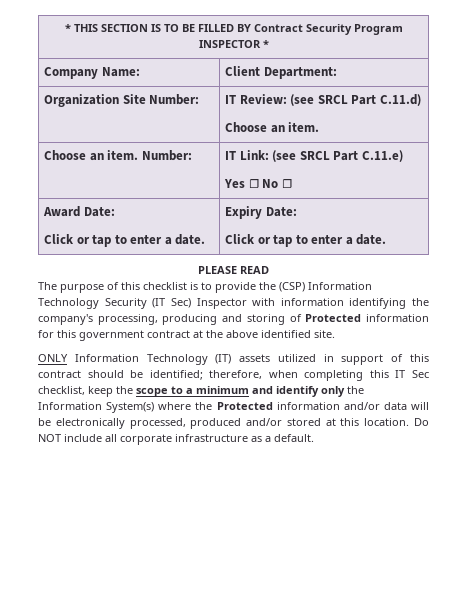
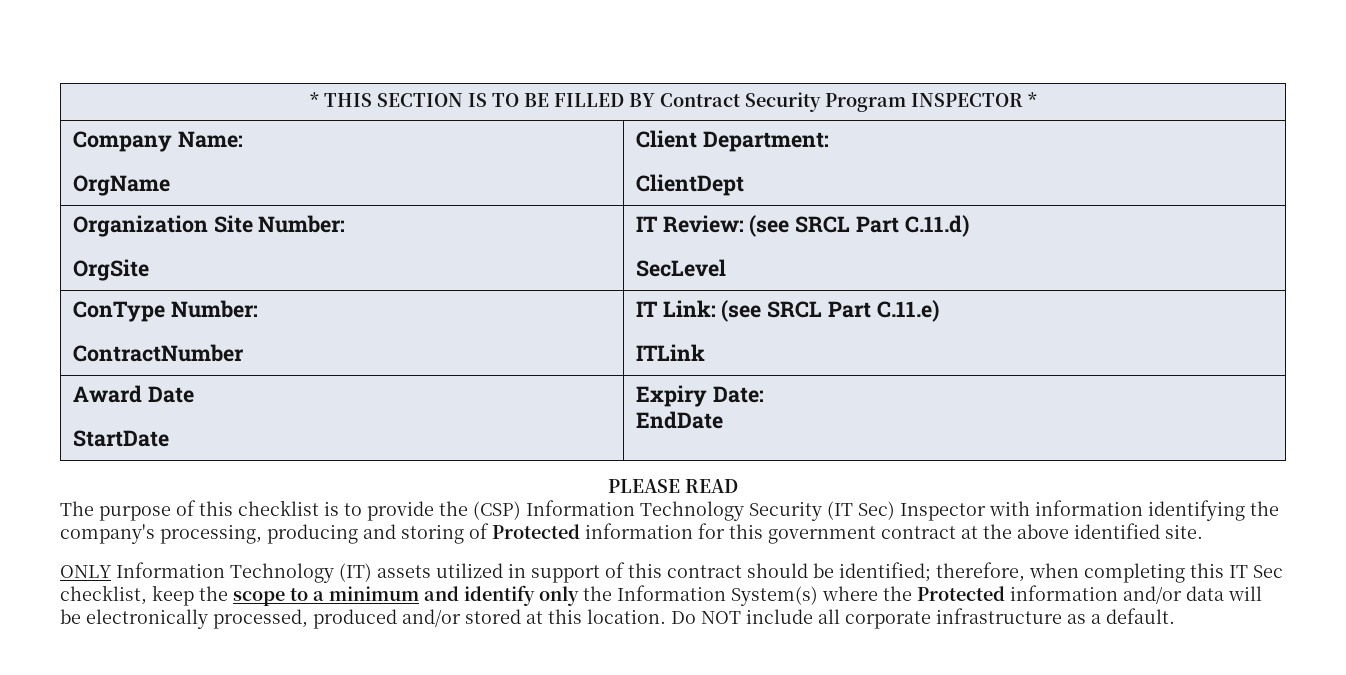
- Company Name: | Client Department:
+ Company Name:
+ OrgName | Client Department:
+ ClientDept
- Organization Site Number: | IT Review: (see SRCL Part C.11.d)
- Choose an item.
- Choose an item. Number: | IT Link: (see SRCL Part C.11.e)
- Yes ☐ No ☐
- Award Date:
- Click or tap to enter a date. | Expiry Date:
- Click or tap to enter a date.
+ Organization Site Number:
+ OrgSite | IT Review: (see SRCL Part C.11.d)
+ SecLevel
+ ConType Number:
+ ContractNumber | IT Link: (see SRCL Part C.11.e)
+ ITLink
+ Award Date
+ StartDate | Expiry Date:
+ EndDate

